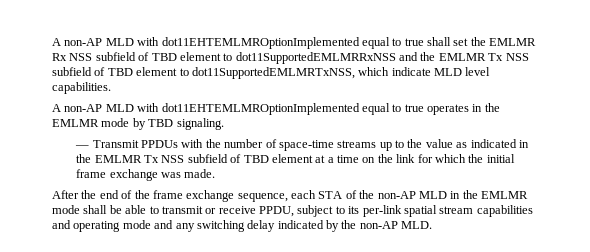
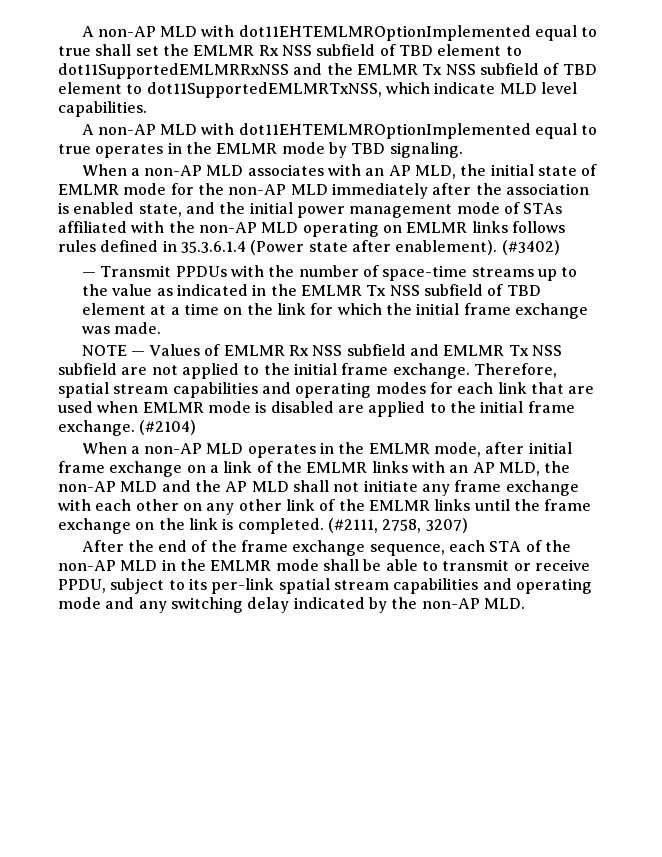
+ When a non-AP MLD associates with an AP MLD, the initial state of EMLMR mode for the non-AP MLD immediately after the association is enabled state, and the initial power management mode of STAs affiliated with the non-AP MLD operating on EMLMR links follows rules defined in 35.3.6.1.4 (Power state after enablement). (#3402)
+ NOTE — Values of EMLMR Rx NSS subfield and EMLMR Tx NSS subfield are not applied to the initial frame exchange. Therefore, spatial stream capabilities and operating modes for each link that are used when EMLMR mode is disabled are applied to the initial frame exchange. (#2104)
+ When a non-AP MLD operates in the EMLMR mode, after initial frame exchange on a link of the EMLMR links with an AP MLD, the non-AP MLD and the AP MLD shall not initiate any frame exchange with each other on any other link of the EMLMR links until the frame exchange on the link is completed. (#2111, 2758, 3207)

